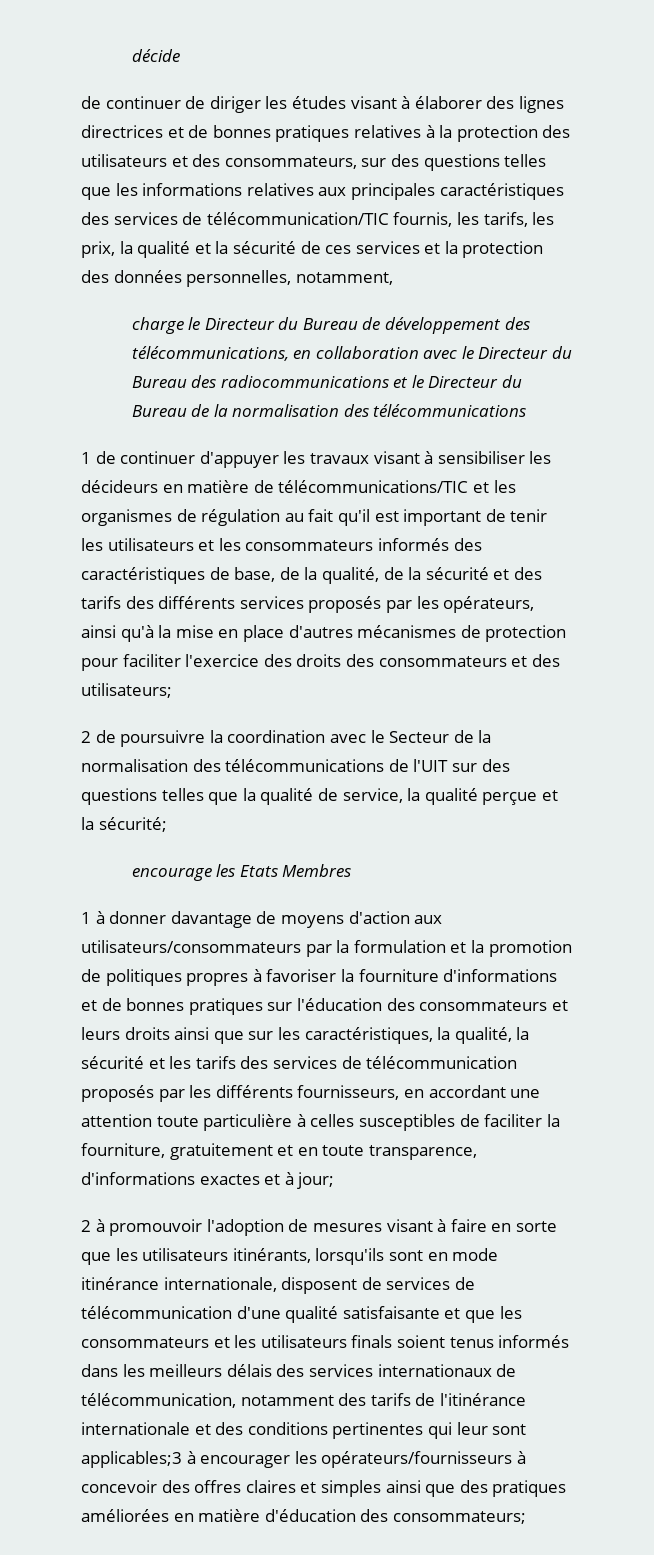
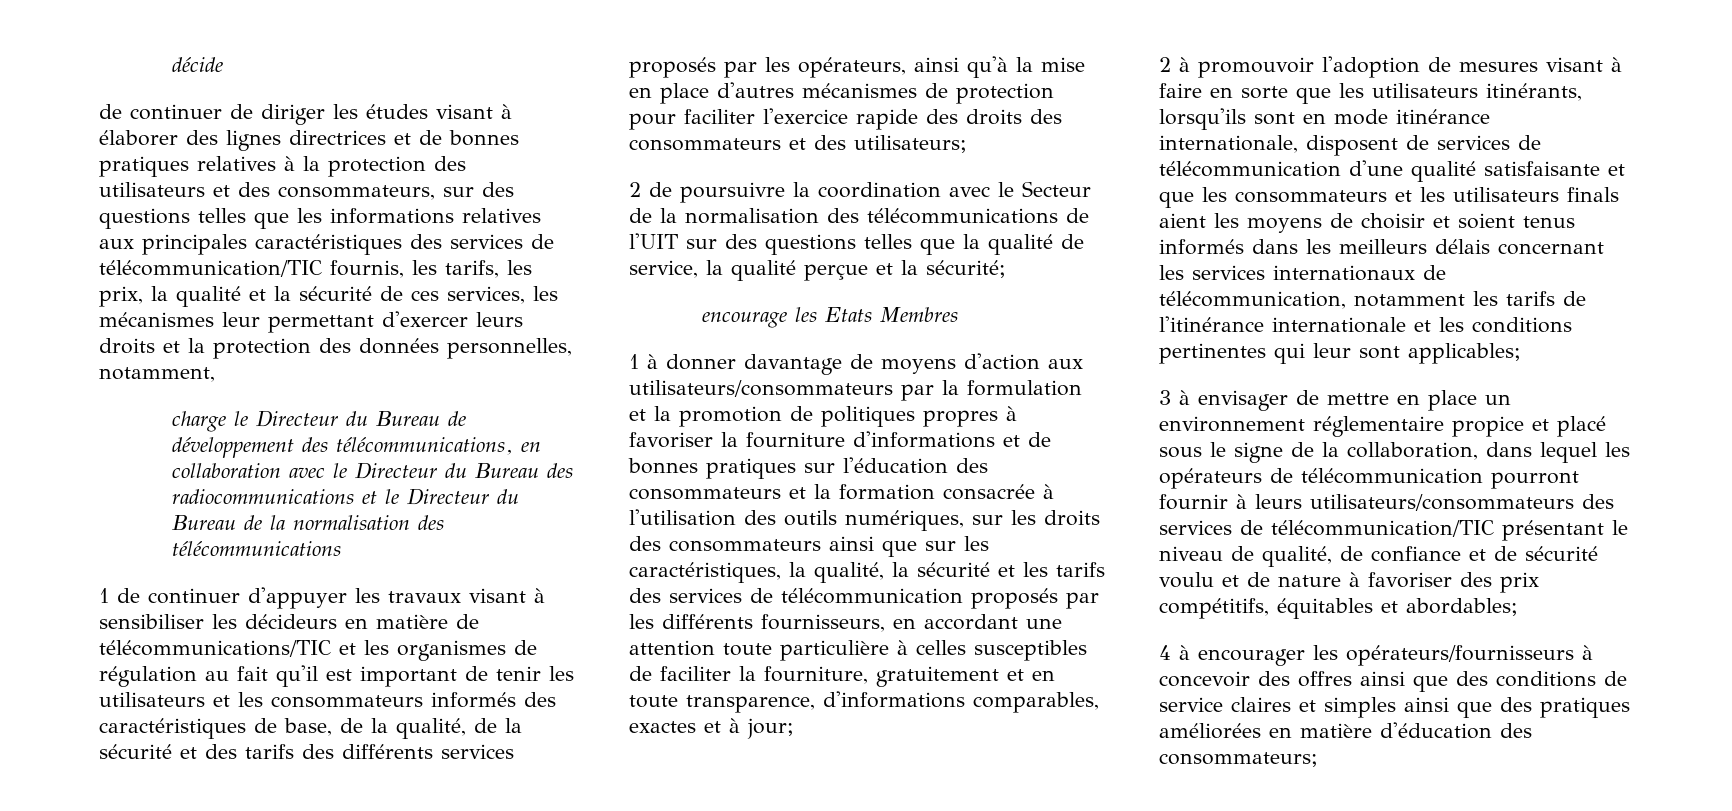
- de continuer de diriger les études visant à élaborer des lignes directrices et de bonnes pratiques relatives à la protection des utilisateurs et des consommateurs, sur des questions telles que les informations relatives aux principales caractéristiques des services de télécommunication/TIC fournis, les tarifs, les prix, la qualité et la sécurité de ces services et la protection des données personnelles, notamment,
+ de continuer de diriger les études visant à élaborer des lignes directrices et de bonnes pratiques relatives à la protection des utilisateurs et des consommateurs, sur des questions telles que les informations relatives aux principales caractéristiques des services de télécommunication/TIC fournis, les tarifs, les prix, la qualité et la sécurité de ces services, les mécanismes leur permettant d'exercer leurs droits et la protection des données personnelles, notamment,
- 1 de continuer d'appuyer les travaux visant à sensibiliser les décideurs en matière de télécommunications/TIC et les organismes de régulation au fait qu'il est important de tenir les utilisateurs et les consommateurs informés des caractéristiques de base, de la qualité, de la sécurité et des tarifs des différents services proposés par les opérateurs, ainsi qu'à la mise en place d'autres mécanismes de protection pour faciliter l'exercice des droits des consommateurs et des utilisateurs;
+ 1 de continuer d'appuyer les travaux visant à sensibiliser les décideurs en matière de télécommunications/TIC et les organismes de régulation au fait qu'il est important de tenir les utilisateurs et les consommateurs informés des caractéristiques de base, de la qualité, de la sécurité et des tarifs des différents services proposés par les opérateurs, ainsi qu'à la mise en place d'autres mécanismes de protection pour faciliter l'exercice rapide des droits des consommateurs et des utilisateurs;
- 1 à donner davantage de moyens d'action aux utilisateurs/consommateurs par la formulation et la promotion de politiques propres à favoriser la fourniture d'informations et de bonnes pratiques sur l'éducation des consommateurs et leurs droits ainsi que sur les caractéristiques, la qualité, la sécurité et les tarifs des services de télécommunication proposés par les différents fournisseurs, en accordant une attention toute particulière à celles susceptibles de faciliter la fourniture, gratuitement et en toute transparence, d'informations exactes et à jour;
+ 1 à donner davantage de moyens d'action aux utilisateurs/consommateurs par la formulation et la promotion de politiques propres à favoriser la fourniture d'informations et de bonnes pratiques sur l'éducation des consommateurs et la formation consacrée à l'utilisation des outils numériques, sur les droits des consommateurs ainsi que sur les caractéristiques, la qualité, la sécurité et les tarifs des services de télécommunication proposés par les différents fournisseurs, en accordant une attention toute particulière à celles susceptibles de faciliter la fourniture, gratuitement et en toute transparence, d'informations comparables, exactes et à jour;
- 2 à promouvoir l'adoption de mesures visant à faire en sorte que les utilisateurs itinérants, lorsqu'ils sont en mode itinérance internationale, disposent de services de télécommunication d'une qualité satisfaisante et que les consommateurs et les utilisateurs finals soient tenus informés dans les meilleurs délais des services internationaux de télécommunication, notamment des tarifs de l'itinérance internationale et des conditions pertinentes qui leur sont applicables;3 à encourager les opérateurs/fournisseurs à concevoir des offres claires et simples ainsi que des pratiques améliorées en matière d'éducation des consommateurs;
+ 2 à promouvoir l'adoption de mesures visant à faire en sorte que les utilisateurs itinérants, lorsqu'ils sont en mode itinérance internationale, disposent de services de télécommunication d'une qualité satisfaisante et que les consommateurs et les utilisateurs finals aient les moyens de choisir et soient tenus informés dans les meilleurs délais concernant les services internationaux de télécommunication, notamment les tarifs de l'itinérance internationale et les conditions pertinentes qui leur sont applicables;
+ 3 à envisager de mettre en place un environnement réglementaire propice et placé sous le signe de la collaboration, dans lequel les opérateurs de télécommunication pourront fournir à leurs utilisateurs/consommateurs des services de télécommunication/TIC présentant le niveau de qualité, de confiance et de sécurité voulu et de nature à favoriser des prix compétitifs, équitables et abordables;
+ 4 à encourager les opérateurs/fournisseurs à concevoir des offres ainsi que des conditions de service claires et simples ainsi que des pratiques améliorées en matière d'éducation des consommateurs;

